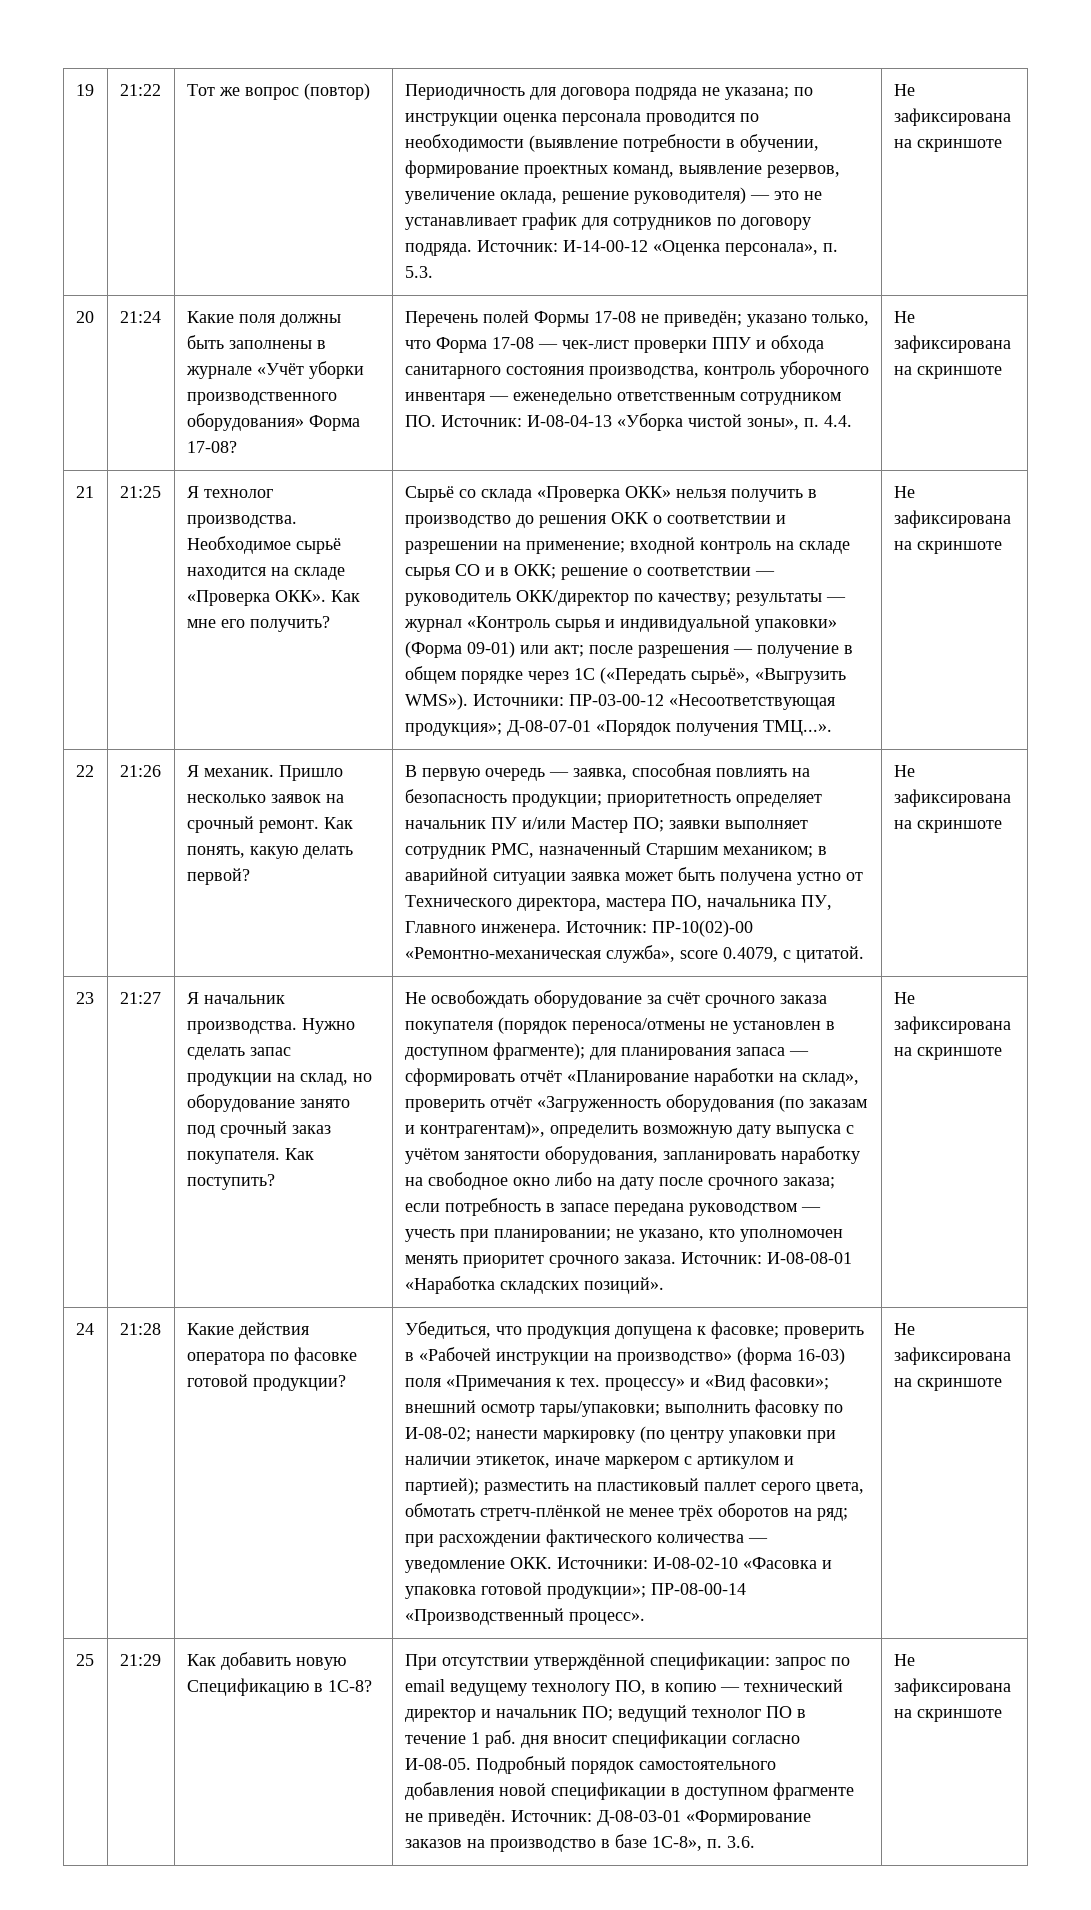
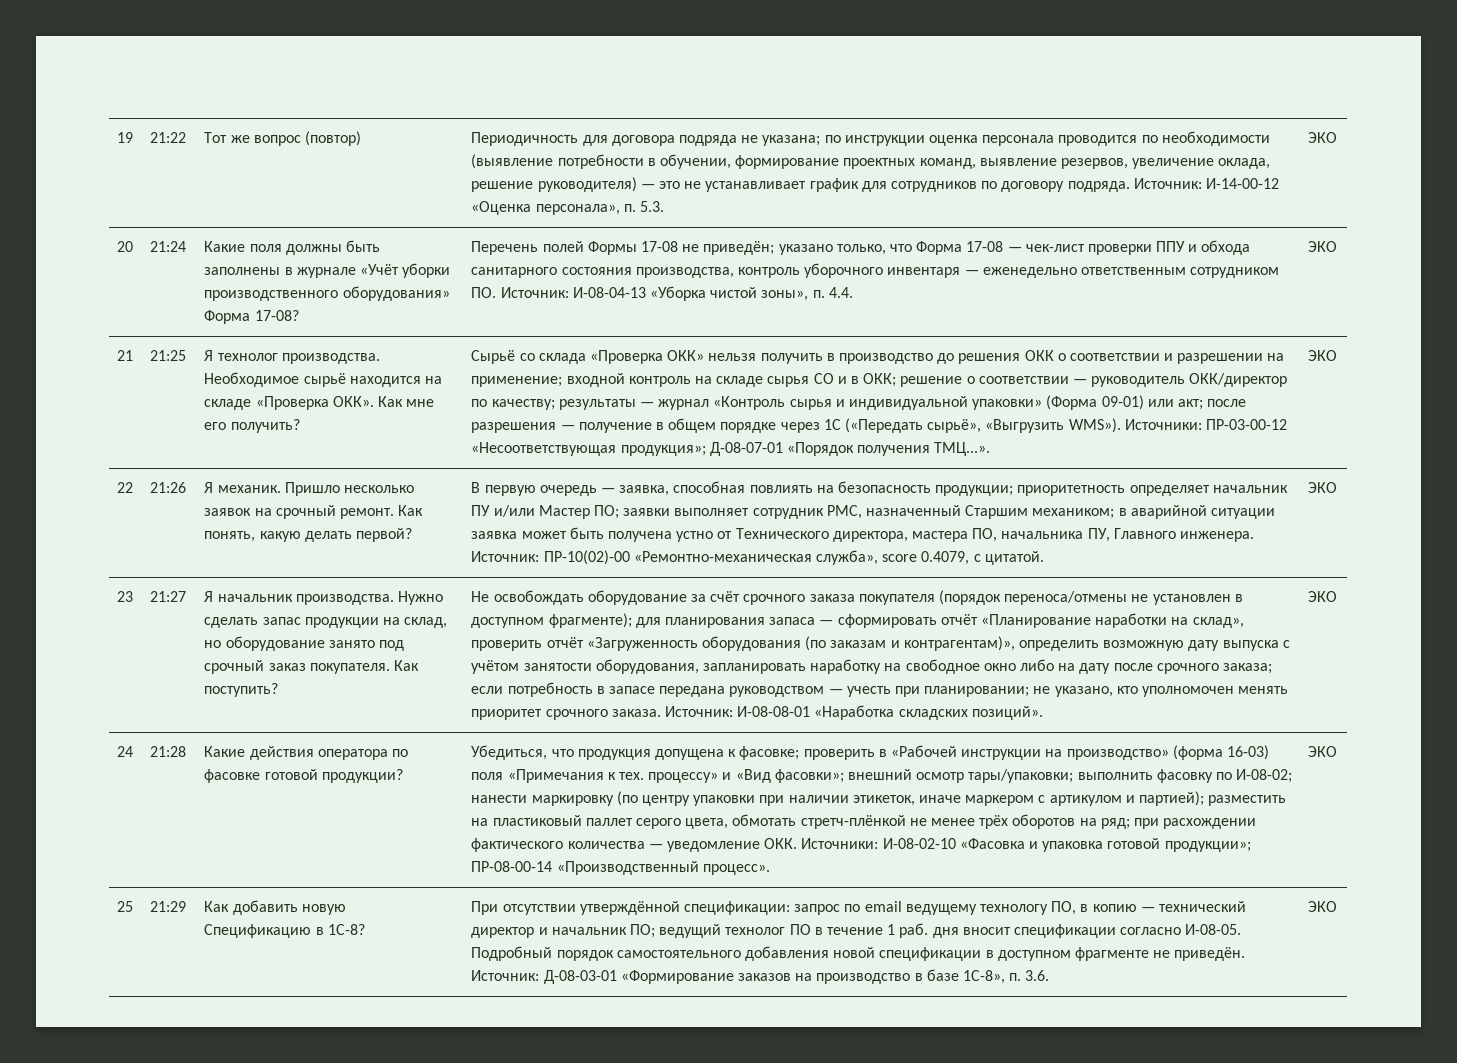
- Источник: И-14-00-12 «Оценка персонала», п. 5.3. | Не зафиксирована на скриншоте
+ Источник: И-14-00-12 «Оценка персонала», п. 5.3. | ЭКО
- Перечень полей Формы 17-08 не приведён; указано только, что Форма 17-08 — чек-лист проверки ППУ и обхода санитарного состояния производства, контроль уборочного инвентаря — еженедельно ответственным сотрудником ПО. Источник: И-08-04-13 «Уборка чистой зоны», п. 4.4. | Не зафиксирована на скриншоте
+ Перечень полей Формы 17-08 не приведён; указано только, что Форма 17-08 — чек-лист проверки ППУ и обхода санитарного состояния производства, контроль уборочного инвентаря — еженедельно ответственным сотрудником ПО. Источник: И-08-04-13 «Уборка чистой зоны», п. 4.4. | ЭКО
- Источники: ПР-03-00-12 «Несоответствующая продукция»; Д-08-07-01 «Порядок получения ТМЦ...». | Не зафиксирована на скриншоте
+ Источники: ПР-03-00-12 «Несоответствующая продукция»; Д-08-07-01 «Порядок получения ТМЦ...». | ЭКО
- Источник: ПР-10(02)-00 «Ремонтно-механическая служба», score 0.4079, с цитатой. | Не зафиксирована на скриншоте
+ Источник: ПР-10(02)-00 «Ремонтно-механическая служба», score 0.4079, с цитатой. | ЭКО
- Источник: И-08-08-01 «Наработка складских позиций». | Не зафиксирована на скриншоте
+ Источник: И-08-08-01 «Наработка складских позиций». | ЭКО
- ПР-08-00-14 «Производственный процесс». | Не зафиксирована на скриншоте
+ ПР-08-00-14 «Производственный процесс». | ЭКО
- Источник: Д-08-03-01 «Формирование заказов на производство в базе 1С-8», п. 3.6. | Не зафиксирована на скриншоте
+ Источник: Д-08-03-01 «Формирование заказов на производство в базе 1С-8», п. 3.6. | ЭКО

